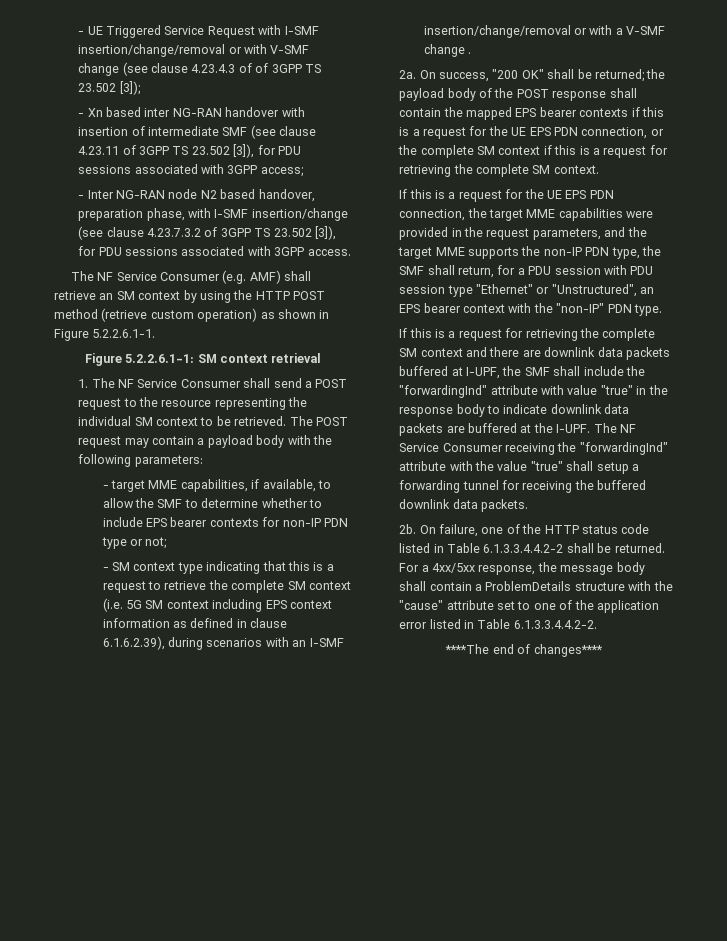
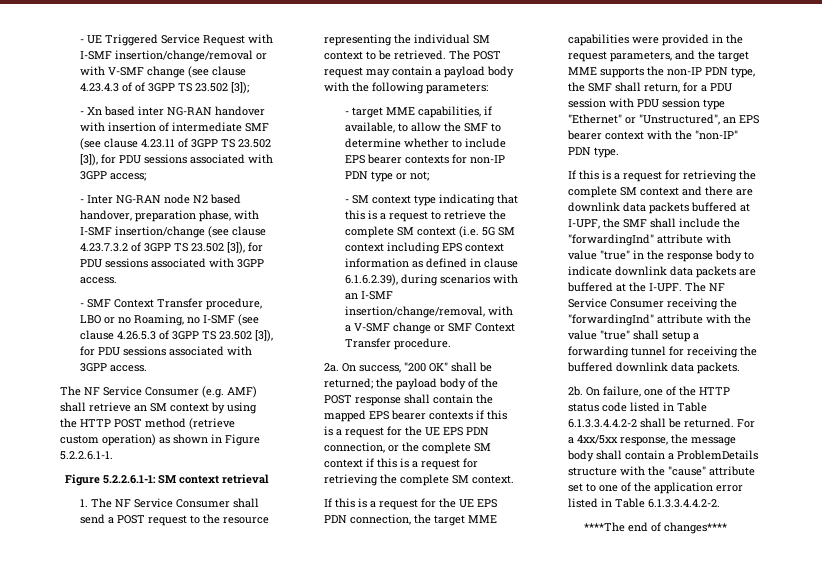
+ - SMF Context Transfer procedure, LBO or no Roaming, no I-SMF (see clause 4.26.5.3 of 3GPP TS 23.502 [3]), for PDU sessions associated with 3GPP access.
- - SM context type indicating that this is a request to retrieve the complete SM context (i.e. 5G SM context including EPS context information as defined in clause 6.1.6.2.39), during scenarios with an I-SMF insertion/change/removal or with a V-SMF change .
+ - SM context type indicating that this is a request to retrieve the complete SM context (i.e. 5G SM context including EPS context information as defined in clause 6.1.6.2.39), during scenarios with an I-SMF insertion/change/removal, with a V-SMF change or SMF Context Transfer procedure.

